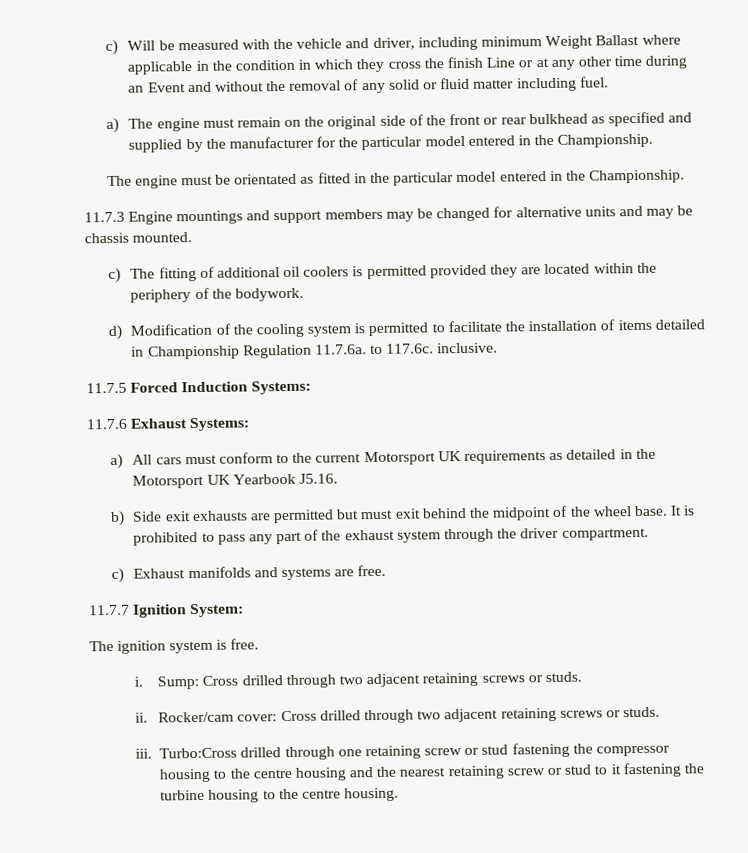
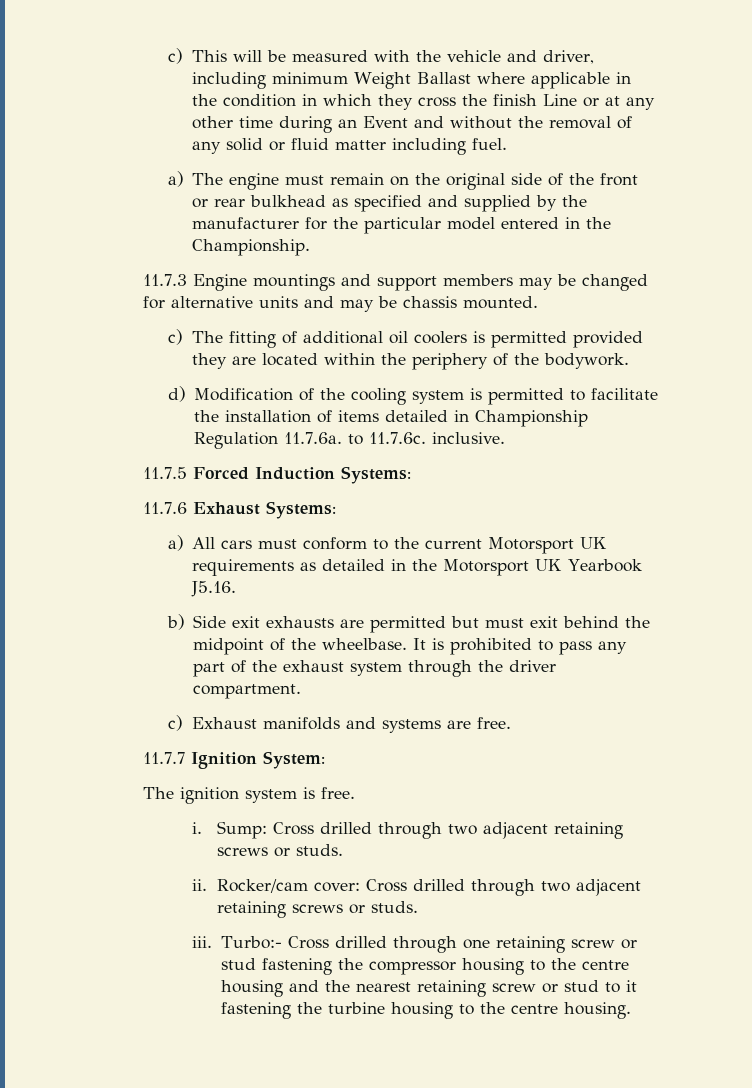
- c) Will be measured with the vehicle and driver, including minimum Weight Ballast where applicable in the condition in which they cross the finish Line or at any other time during an Event and without the removal of any solid or fluid matter including fuel.
+ c) This will be measured with the vehicle and driver, including minimum Weight Ballast where applicable in the condition in which they cross the finish Line or at any other time during an Event and without the removal of any solid or fluid matter including fuel.
- The engine must be orientated as fitted in the particular model entered in the Championship.
- d) Modification of the cooling system is permitted to facilitate the installation of items detailed in Championship Regulation 11.7.6a. to 117.6c. inclusive.
+ d) Modification of the cooling system is permitted to facilitate the installation of items detailed in Championship Regulation 11.7.6a. to 11.7.6c. inclusive.
- b) Side exit exhausts are permitted but must exit behind the midpoint of the wheel base.
+ b) Side exit exhausts are permitted but must exit behind the midpoint of the wheelbase.
- Turbo:Cross drilled through one retaining screw or stud fastening the compressor housing to the centre housing and the nearest retaining screw or stud to it fastening the turbine housing to the centre housing.
+ Turbo:- Cross drilled through one retaining screw or stud fastening the compressor housing to the centre housing and the nearest retaining screw or stud to it fastening the turbine housing to the centre housing.

